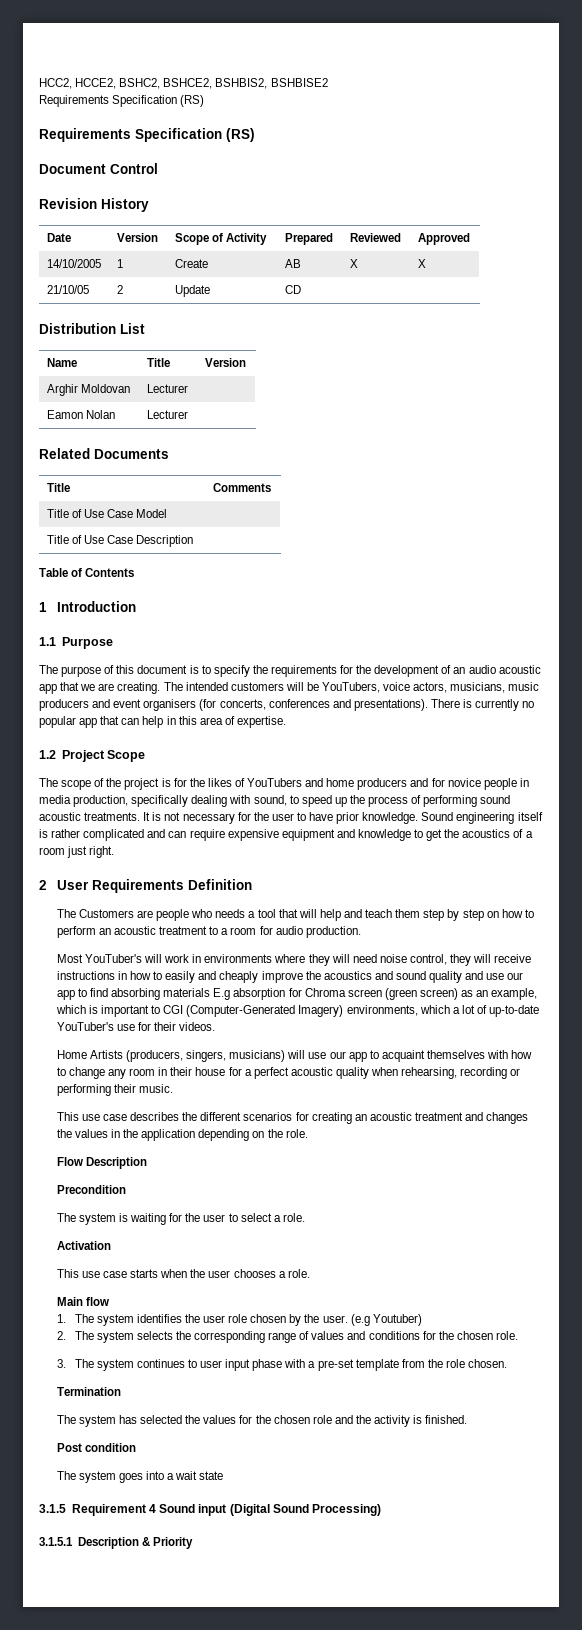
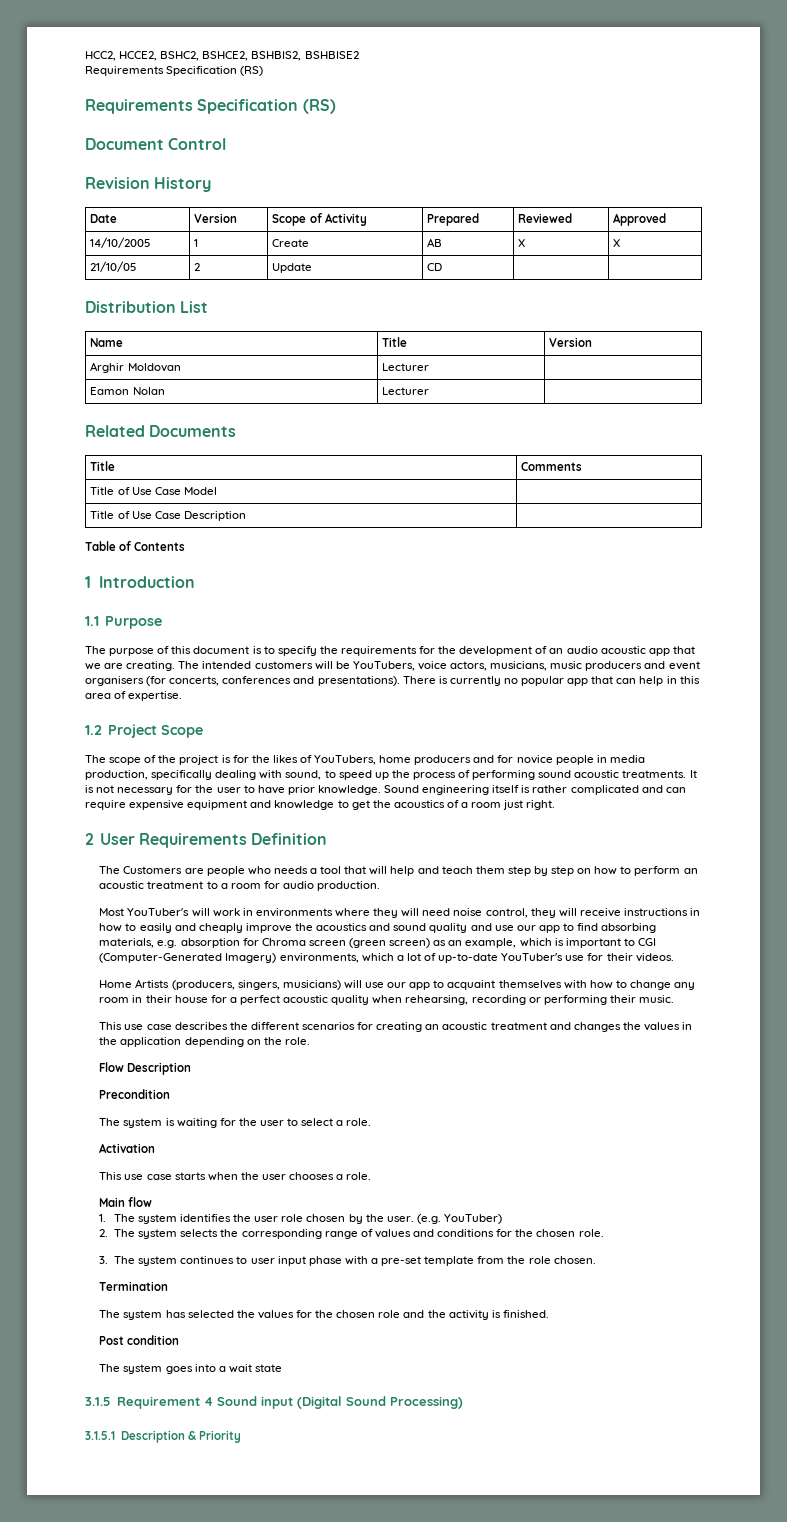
- The scope of the project is for the likes of YouTubers and home producers and for novice people in media production, specifically dealing with sound, to speed up the process of performing sound acoustic treatments.
+ The scope of the project is for the likes of YouTubers, home producers and for novice people in media production, specifically dealing with sound, to speed up the process of performing sound acoustic treatments.
- Most YouTuber's will work in environments where they will need noise control, they will receive instructions in how to easily and cheaply improve the acoustics and sound quality and use our app to find absorbing materials E.g absorption for Chroma screen (green screen) as an example, which is important to CGI (Computer-Generated Imagery) environments, which a lot of up-to-date YouTuber's use for their videos.
+ Most YouTuber's will work in environments where they will need noise control, they will receive instructions in how to easily and cheaply improve the acoustics and sound quality and use our app to find absorbing materials, e.g. absorption for Chroma screen (green screen) as an example, which is important to CGI (Computer-Generated Imagery) environments, which a lot of up-to-date YouTuber's use for their videos.
- (e.g Youtuber)
+ (e.g. YouTuber)

